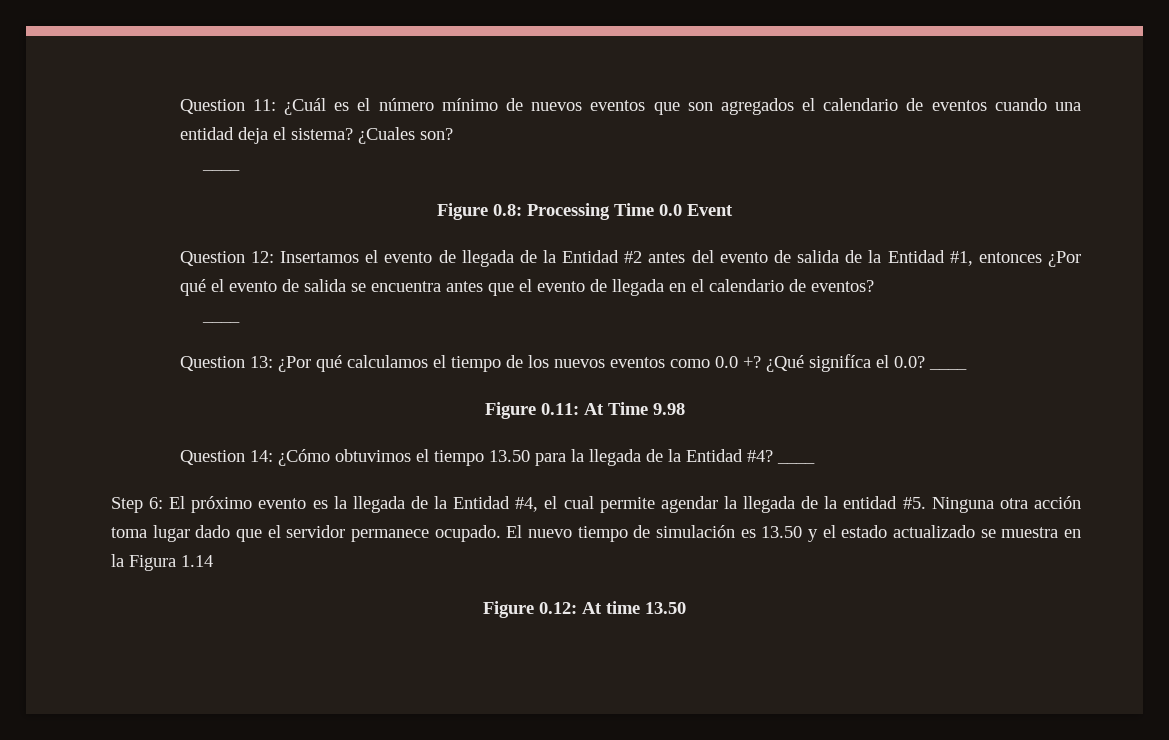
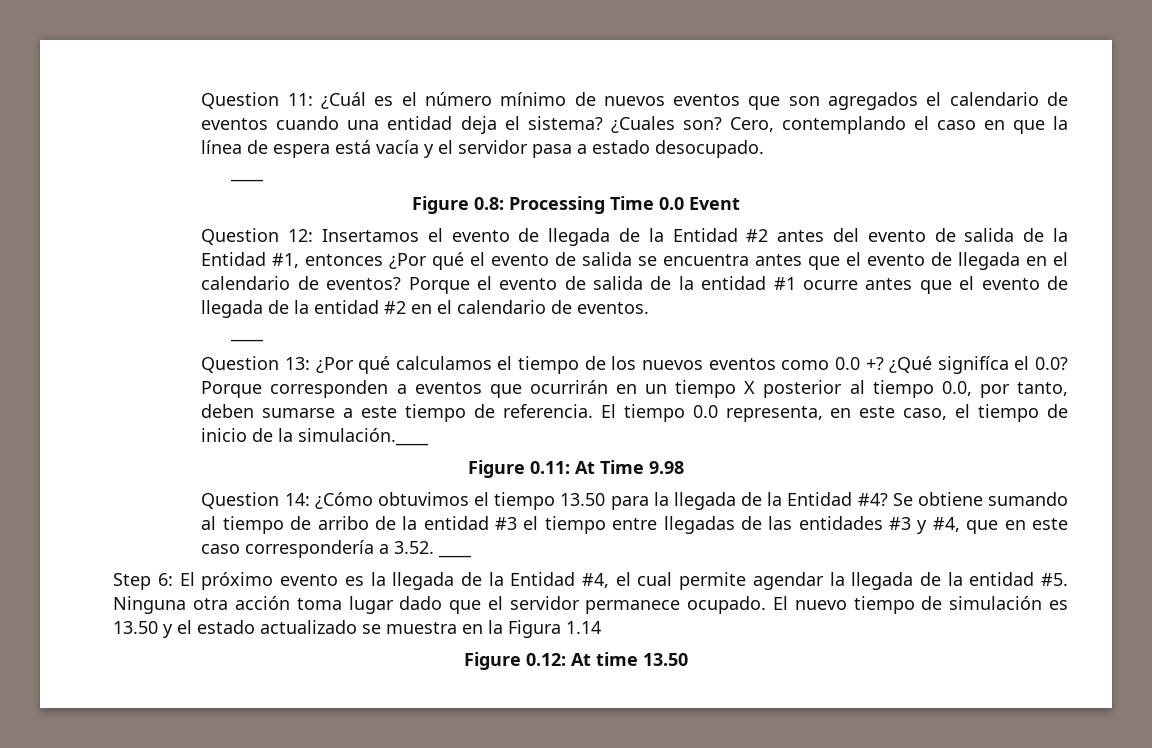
+ Cero, contemplando el caso en que la línea de espera está vacía y el servidor pasa a estado desocupado.
+ Porque el evento de salida de la entidad #1 ocurre antes que el evento de llegada de la entidad #2 en el calendario de eventos.
- ¿Qué signifíca el 0.0? ____
+ ¿Qué signifíca el 0.0? Porque corresponden a eventos que ocurrirán en un tiempo X posterior al tiempo 0.0, por tanto, deben sumarse a este tiempo de referencia. El tiempo 0.0 representa, en este caso, el tiempo de inicio de la simulación.____
- Question 14: ¿Cómo obtuvimos el tiempo 13.50 para la llegada de la Entidad #4? ____
+ Question 14: ¿Cómo obtuvimos el tiempo 13.50 para la llegada de la Entidad #4? Se obtiene sumando al tiempo de arribo de la entidad #3 el tiempo entre llegadas de las entidades #3 y #4, que en este caso correspondería a 3.52. ____

